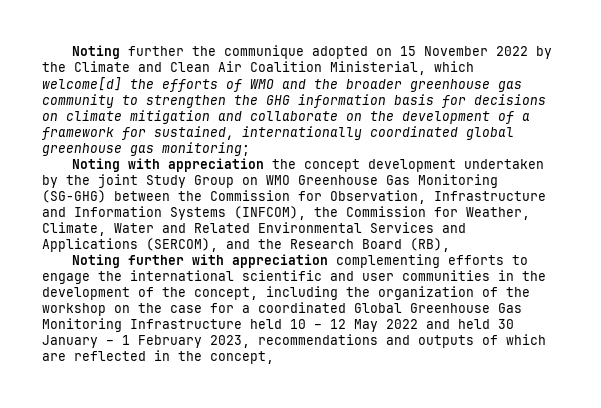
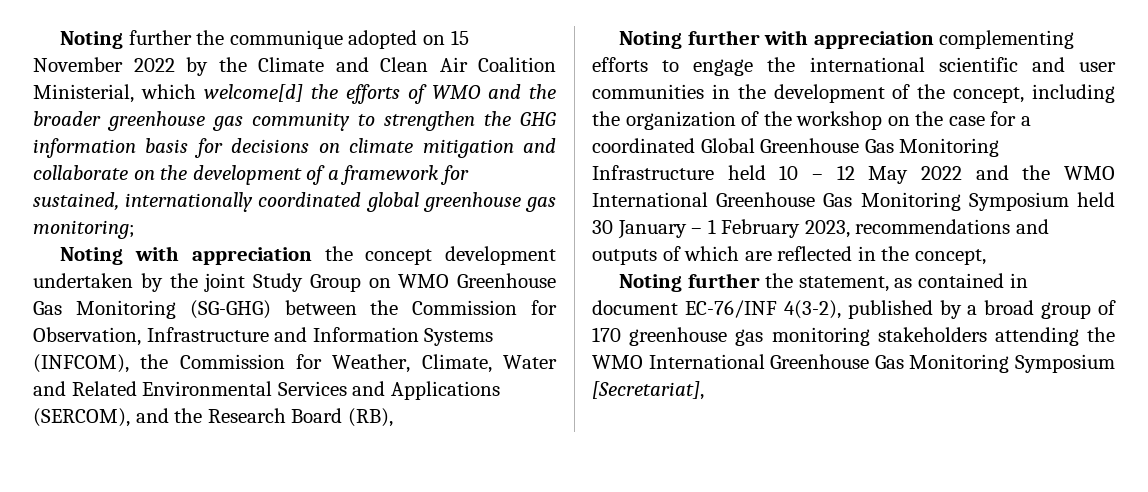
- Noting further with appreciation complementing efforts to engage the international scientific and user communities in the development of the concept, including the organization of the workshop on the case for a coordinated Global Greenhouse Gas Monitoring Infrastructure held 10 – 12 May 2022 and held 30 January – 1 February 2023, recommendations and outputs of which are reflected in the concept,
+ Noting further with appreciation complementing efforts to engage the international scientific and user communities in the development of the concept, including the organization of the workshop on the case for a coordinated Global Greenhouse Gas Monitoring Infrastructure held 10 – 12 May 2022 and the WMO International Greenhouse Gas Monitoring Symposium held 30 January – 1 February 2023, recommendations and outputs of which are reflected in the concept,
+ Noting further the statement, as contained in document EC-76/INF 4(3-2), published by a broad group of 170 greenhouse gas monitoring stakeholders attending the WMO International Greenhouse Gas Monitoring Symposium [Secretariat],

